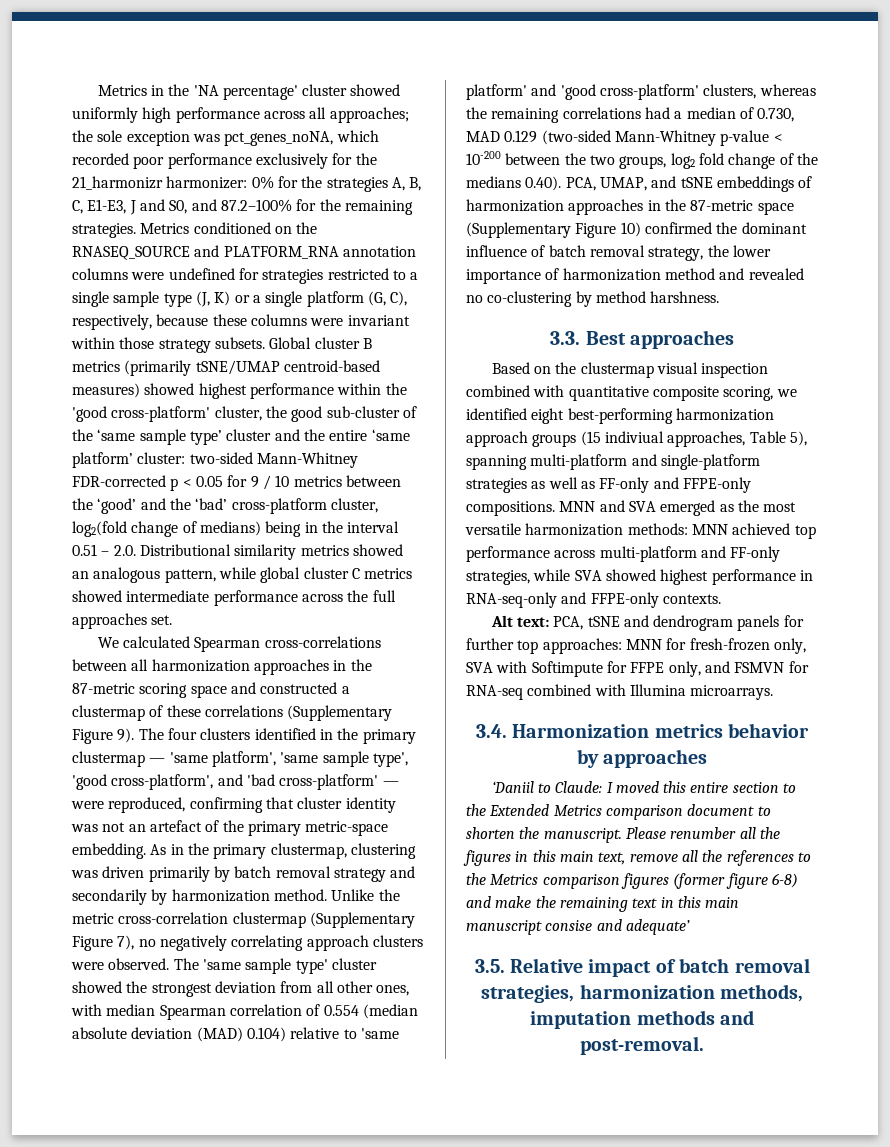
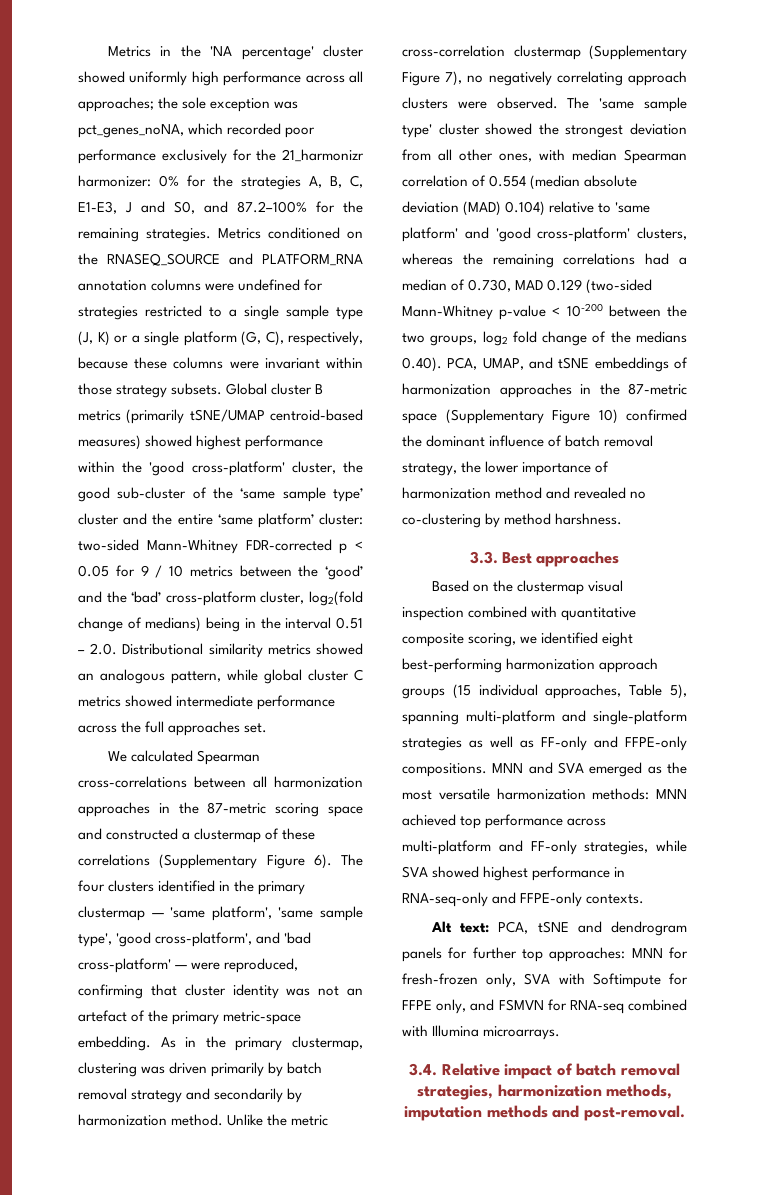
- We calculated Spearman cross-correlations between all harmonization approaches in the 87-metric scoring space and constructed a clustermap of these correlations (Supplementary Figure 9).
+ We calculated Spearman cross-correlations between all harmonization approaches in the 87-metric scoring space and constructed a clustermap of these correlations (Supplementary Figure 6).
- Based on the clustermap visual inspection combined with quantitative composite scoring, we identified eight best-performing harmonization approach groups (15 indiviual approaches, Table 5), spanning multi-platform and single-platform strategies as well as FF-only and FFPE-only compositions.
+ Based on the clustermap visual inspection combined with quantitative composite scoring, we identified eight best-performing harmonization approach groups (15 individual approaches, Table 5), spanning multi-platform and single-platform strategies as well as FF-only and FFPE-only compositions.
- 3.4. Harmonization metrics behavior by approaches
- ‘Daniil to Claude: I moved this entire section to the Extended Metrics comparison document to shorten the manuscript. Please renumber all the figures in this main text, remove all the references to the Metrics comparison figures (former figure 6-8) and make the remaining text in this main manuscript consise and adequate’
- 3.5. Relative impact of batch removal strategies, harmonization methods, imputation methods and post-removal.
+ 3.4. Relative impact of batch removal strategies, harmonization methods, imputation methods and post-removal.

